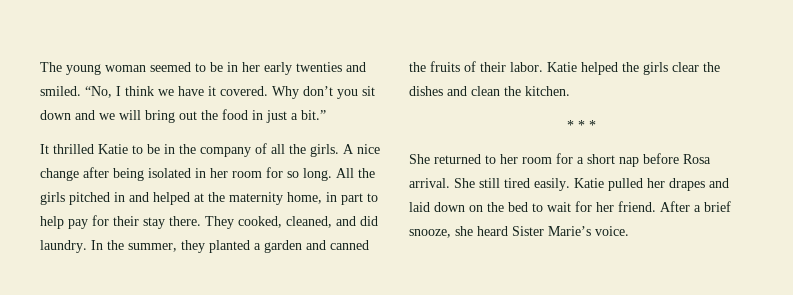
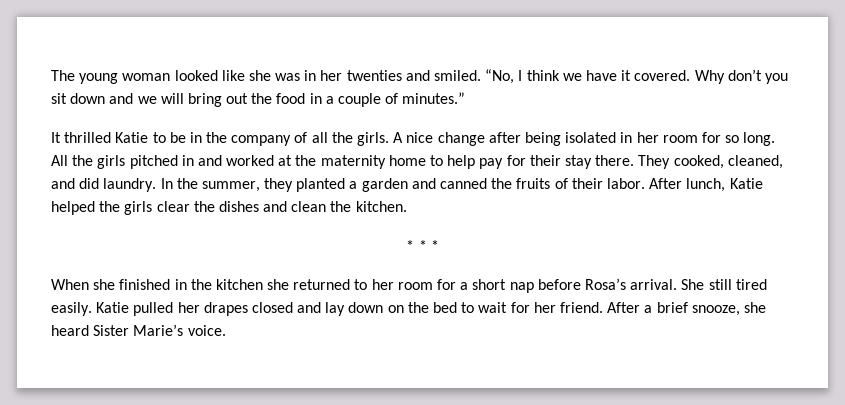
- The young woman seemed to be in her early twenties and smiled.
+ The young woman looked like she was in her twenties and smiled.
- Why don’t you sit down and we will bring out the food in just a bit.”
+ Why don’t you sit down and we will bring out the food in a couple of minutes.”
- All the girls pitched in and helped at the maternity home, in part to help pay for their stay there.
+ All the girls pitched in and worked at the maternity home to help pay for their stay there.
- Katie helped the girls clear the dishes and clean the kitchen.
+ After lunch, Katie helped the girls clear the dishes and clean the kitchen.
- She returned to her room for a short nap before Rosa arrival.
+ When she finished in the kitchen she returned to her room for a short nap before Rosa’s arrival.
- Katie pulled her drapes and laid down on the bed to wait for her friend.
+ Katie pulled her drapes closed and lay down on the bed to wait for her friend.

